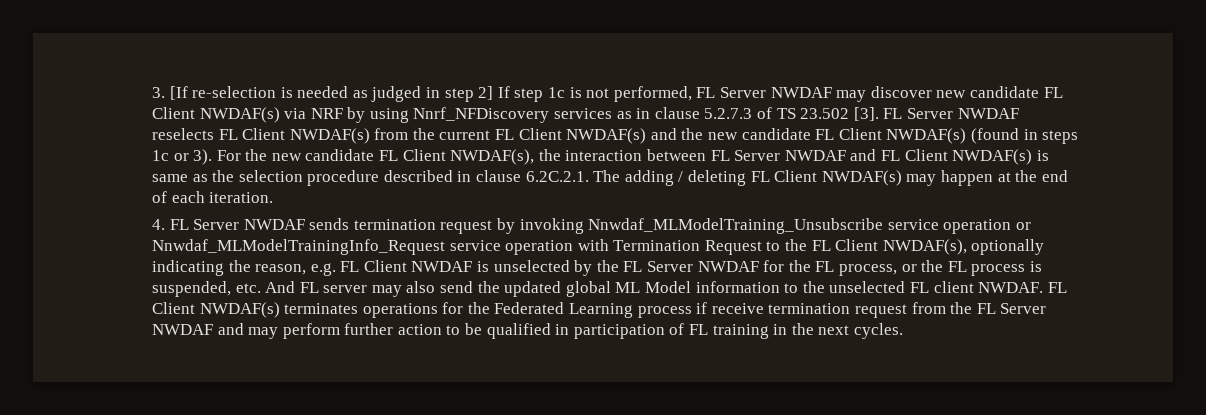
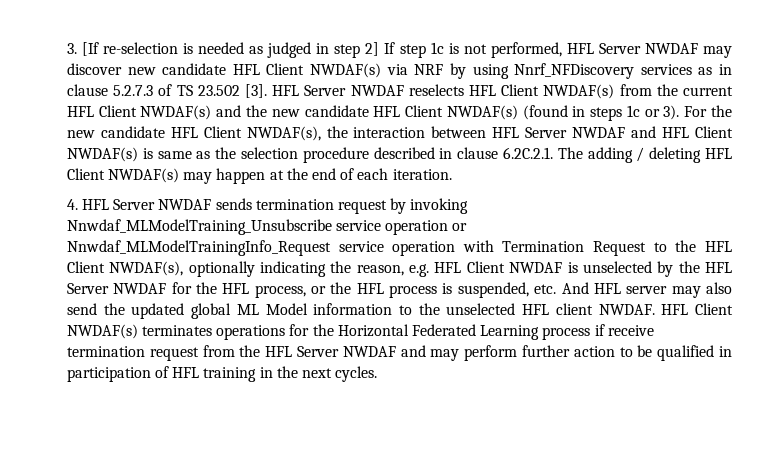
- 3. [If re-selection is needed as judged in step 2] If step 1c is not performed, FL Server NWDAF may discover new candidate FL Client NWDAF(s) via NRF by using Nnrf_NFDiscovery services as in clause 5.2.7.3 of TS 23.502 [3].
+ 3. [If re-selection is needed as judged in step 2] If step 1c is not performed, HFL Server NWDAF may discover new candidate HFL Client NWDAF(s) via NRF by using Nnrf_NFDiscovery services as in clause 5.2.7.3 of TS 23.502 [3].
- FL Server NWDAF reselects FL Client NWDAF(s) from the current FL Client NWDAF(s) and the new candidate FL Client NWDAF(s) (found in steps 1c or 3).
+ HFL Server NWDAF reselects HFL Client NWDAF(s) from the current HFL Client NWDAF(s) and the new candidate HFL Client NWDAF(s) (found in steps 1c or 3).
- For the new candidate FL Client NWDAF(s), the interaction between FL Server NWDAF and FL Client NWDAF(s) is same as the selection procedure described in clause 6.2C.2.1. The adding / deleting FL Client NWDAF(s) may happen at the end of each iteration.
+ For the new candidate HFL Client NWDAF(s), the interaction between HFL Server NWDAF and HFL Client NWDAF(s) is same as the selection procedure described in clause 6.2C.2.1. The adding / deleting HFL Client NWDAF(s) may happen at the end of each iteration.
- 4. FL Server NWDAF sends termination request by invoking Nnwdaf_MLModelTraining_Unsubscribe service operation or Nnwdaf_MLModelTrainingInfo_Request service operation with Termination Request to the FL Client NWDAF(s), optionally indicating the reason, e.g. FL Client NWDAF is unselected by the FL Server NWDAF for the FL process, or the FL process is suspended, etc. And FL server may also send the updated global ML Model information to the unselected FL client NWDAF.
+ 4. HFL Server NWDAF sends termination request by invoking Nnwdaf_MLModelTraining_Unsubscribe service operation or Nnwdaf_MLModelTrainingInfo_Request service operation with Termination Request to the HFL Client NWDAF(s), optionally indicating the reason, e.g. HFL Client NWDAF is unselected by the HFL Server NWDAF for the HFL process, or the HFL process is suspended, etc. And HFL server may also send the updated global ML Model information to the unselected HFL client NWDAF.
- FL Client NWDAF(s) terminates operations for the Federated Learning process if receive termination request from the FL Server NWDAF and may perform further action to be qualified in participation of FL training in the next cycles.
+ HFL Client NWDAF(s) terminates operations for the Horizontal Federated Learning process if receive termination request from the HFL Server NWDAF and may perform further action to be qualified in participation of HFL training in the next cycles.

